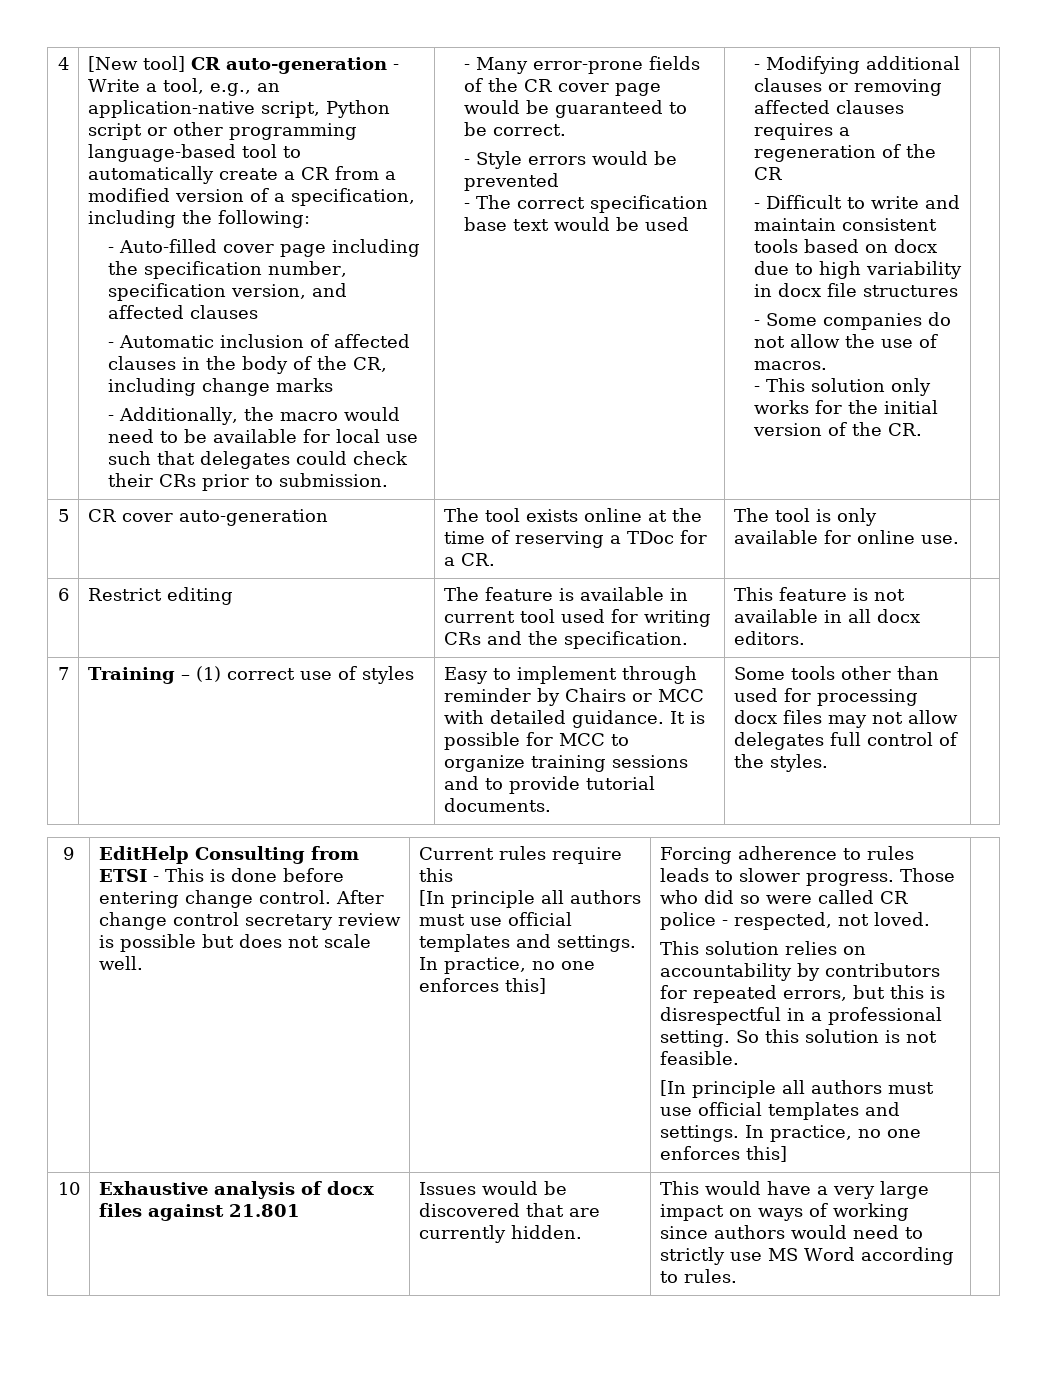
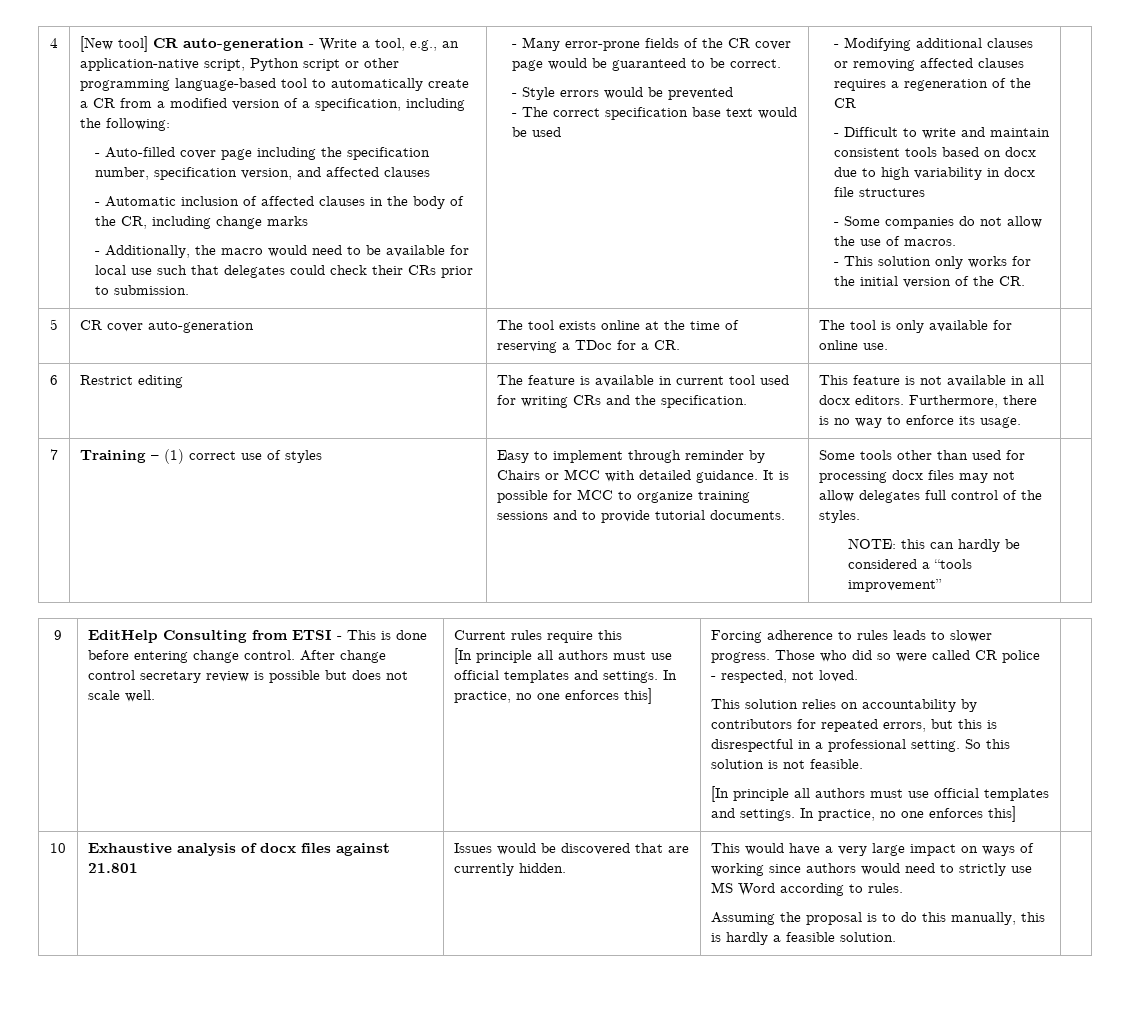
- 6 | Restrict editing | The feature is available in current tool used for writing CRs and the specification. | This feature is not available in all docx editors. |
+ 6 | Restrict editing | The feature is available in current tool used for writing CRs and the specification. | This feature is not available in all docx editors. Furthermore, there is no way to enforce its usage. |
+ NOTE: this can hardly be considered a “tools improvement”
+ Assuming the proposal is to do this manually, this is hardly a feasible solution.

